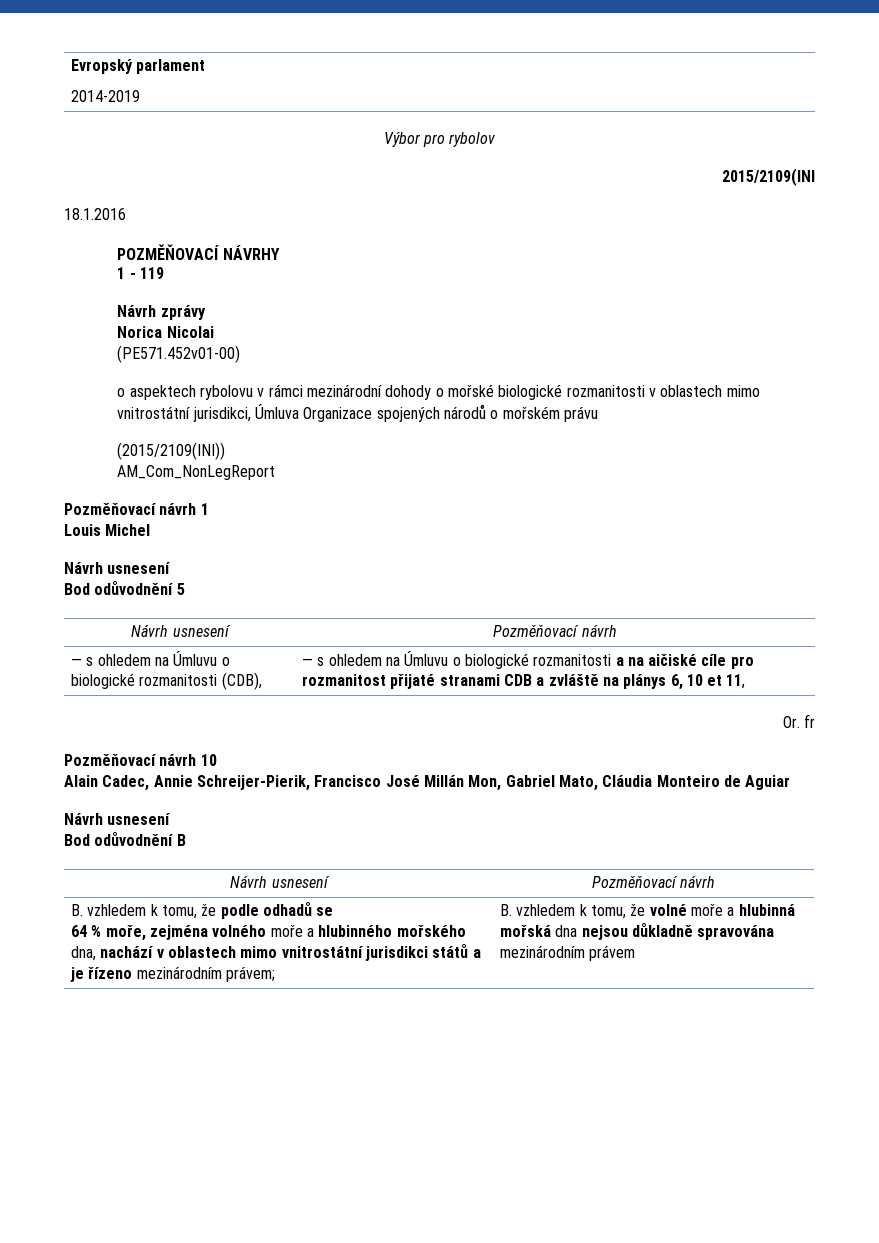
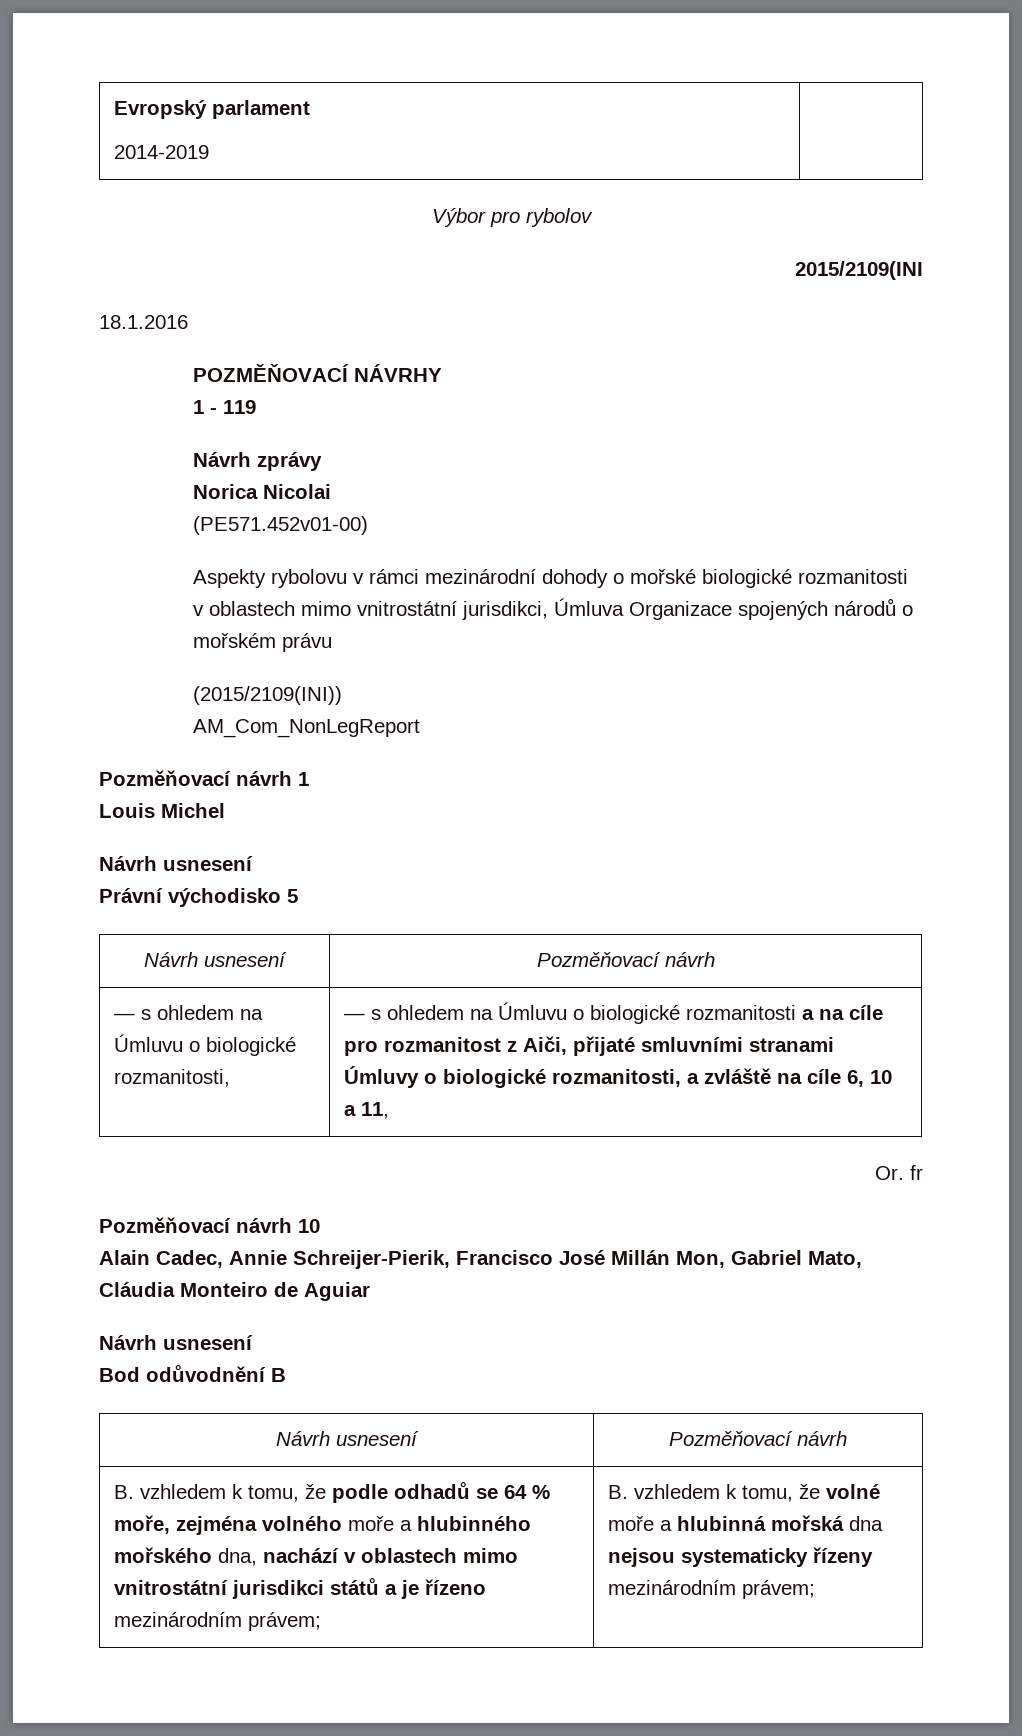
- o aspektech rybolovu v rámci mezinárodní dohody o mořské biologické rozmanitosti v oblastech mimo vnitrostátní jurisdikci, Úmluva Organizace spojených národů o mořském právu
+ Aspekty rybolovu v rámci mezinárodní dohody o mořské biologické rozmanitosti v oblastech mimo vnitrostátní jurisdikci, Úmluva Organizace spojených národů o mořském právu
- Bod odůvodnění 5
+ Právní východisko 5
- — s ohledem na Úmluvu o biologické rozmanitosti (CDB), | — s ohledem na Úmluvu o biologické rozmanitosti a na aičiské cíle pro rozmanitost přijaté stranami CDB a zvláště na plánys 6, 10 et 11,
+ — s ohledem na Úmluvu o biologické rozmanitosti, | — s ohledem na Úmluvu o biologické rozmanitosti a na cíle pro rozmanitost z Aiči, přijaté smluvními stranami Úmluvy o biologické rozmanitosti, a zvláště na cíle 6, 10 a 11,
- B. vzhledem k tomu, že podle odhadů se
- 64 % moře, zejména volného moře a hlubinného mořského dna, nachází v oblastech mimo vnitrostátní jurisdikci států a je řízeno mezinárodním právem;
+ B. vzhledem k tomu, že podle odhadů se 64 % moře, zejména volného moře a hlubinného mořského dna, nachází v oblastech mimo vnitrostátní jurisdikci států a je řízeno mezinárodním právem;
- B. vzhledem k tomu, že volné moře a hlubinná mořská dna nejsou důkladně spravována mezinárodním právem
+ B. vzhledem k tomu, že volné moře a hlubinná mořská dna nejsou systematicky řízeny mezinárodním právem;

